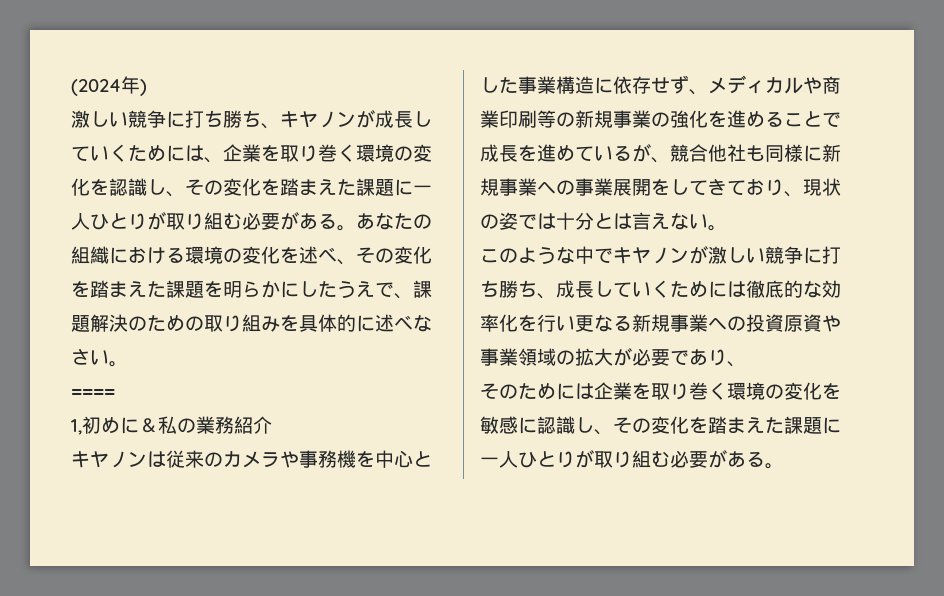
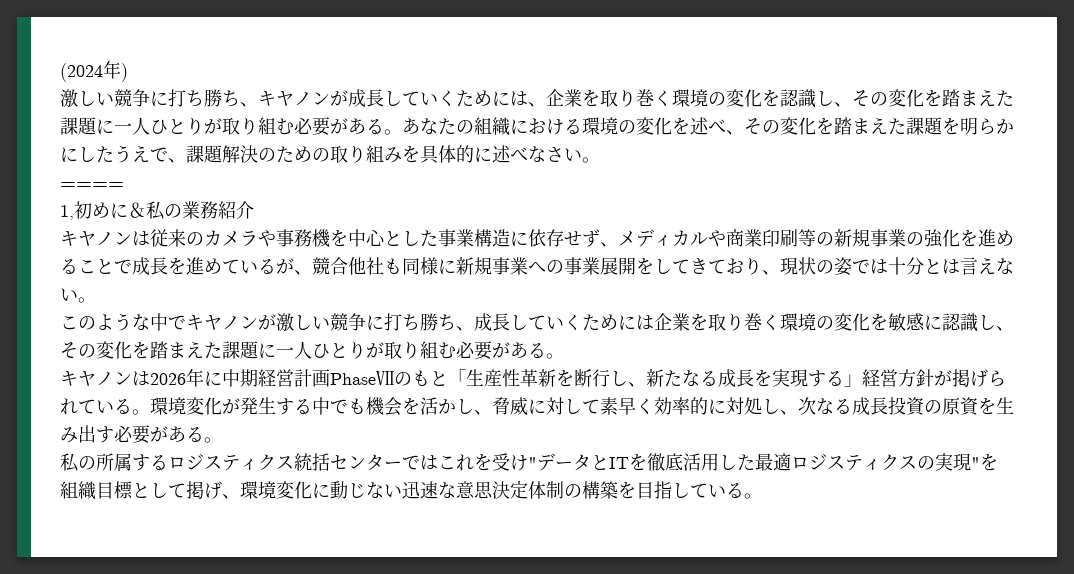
- このような中でキヤノンが激しい競争に打ち勝ち、成長していくためには徹底的な効率化を行い更なる新規事業への投資原資や事業領域の拡大が必要であり、
- そのためには企業を取り巻く環境の変化を敏感に認識し、その変化を踏まえた課題に一人ひとりが取り組む必要がある。
+ このような中でキヤノンが激しい競争に打ち勝ち、成長していくためには企業を取り巻く環境の変化を敏感に認識し、その変化を踏まえた課題に一人ひとりが取り組む必要がある。
+ キヤノンは2026年に中期経営計画PhaseⅦのもと「生産性革新を断行し、新たなる成長を実現する」経営方針が掲げられている。環境変化が発生する中でも機会を活かし、脅威に対して素早く効率的に対処し、次なる成長投資の原資を生み出す必要がある。
+ 私の所属するロジスティクス統括センターではこれを受け"データとITを徹底活用した最適ロジスティクスの実現"を組織目標として掲げ、環境変化に動じない迅速な意思決定体制の構築を目指している。

